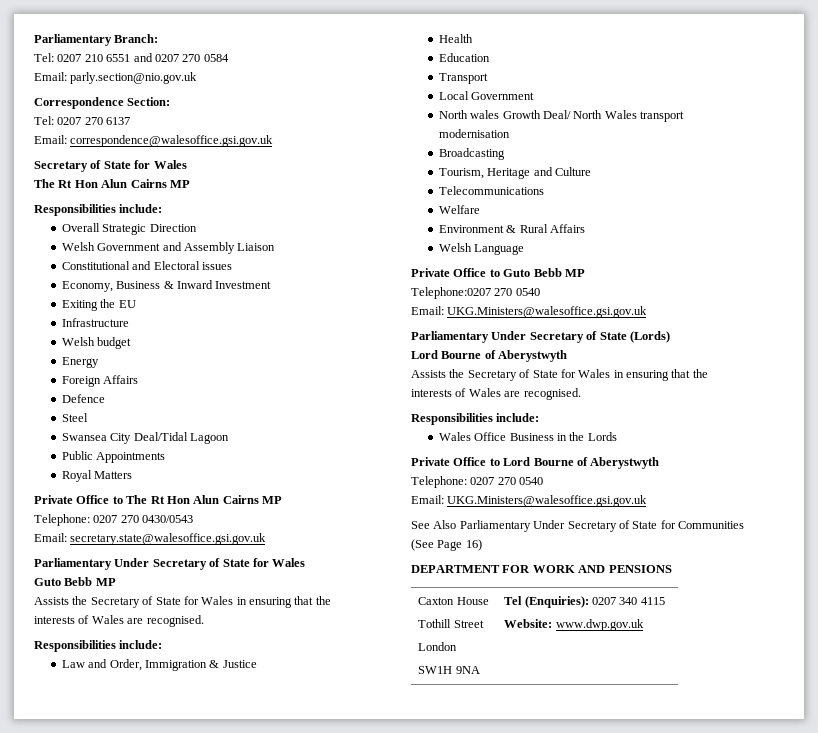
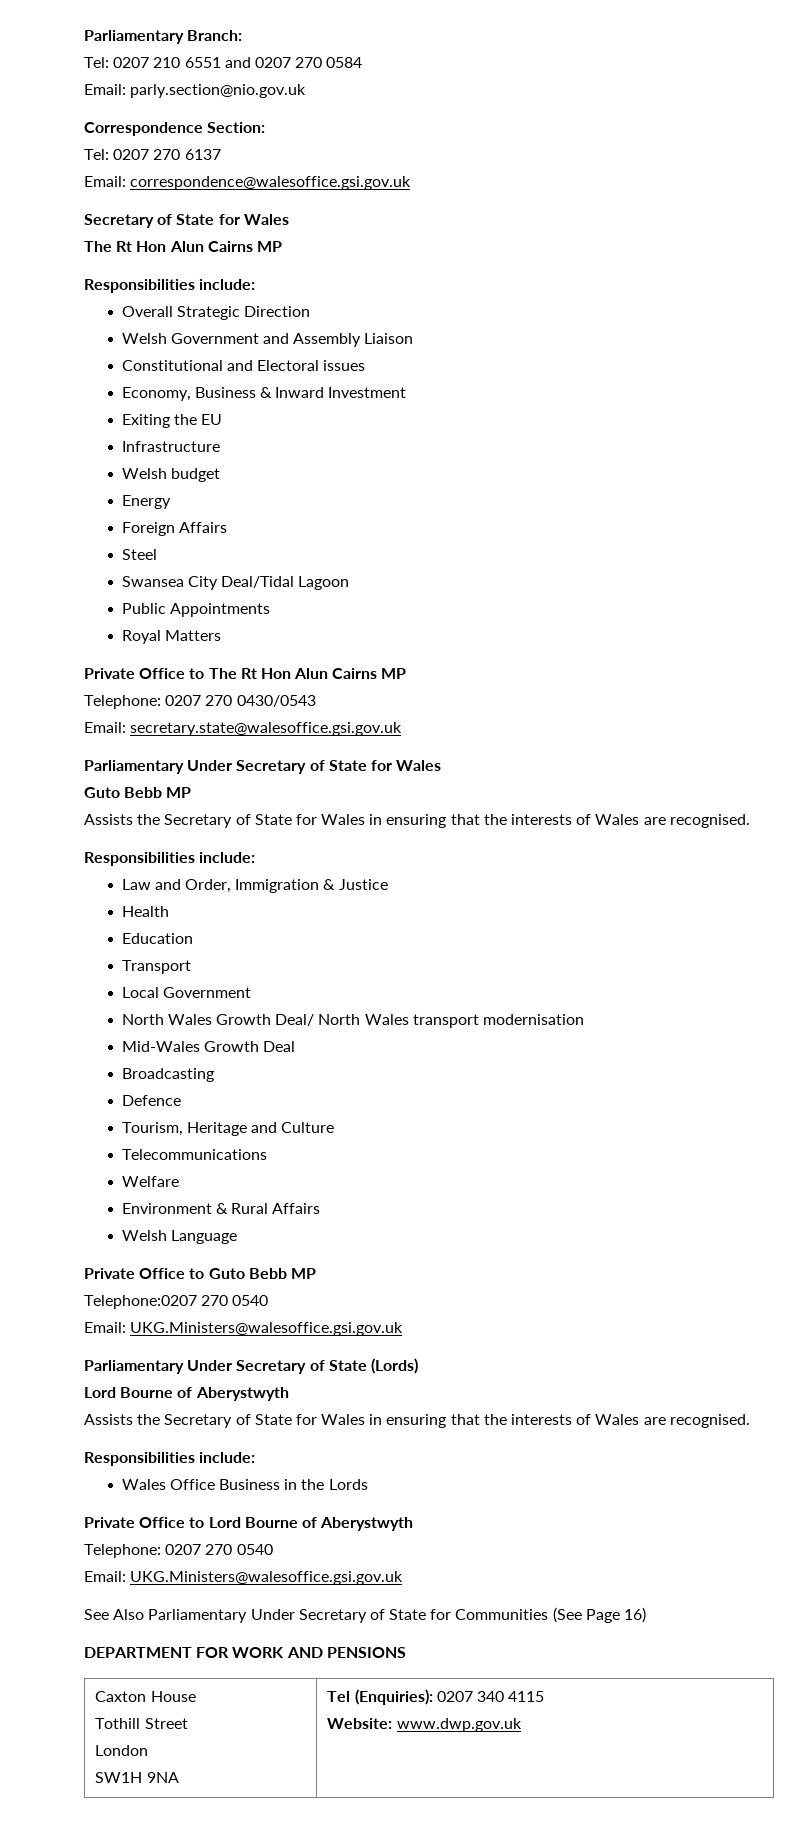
- Defence
- North wales Growth Deal/ North Wales transport modernisation
+ North Wales Growth Deal/ North Wales transport modernisation
+ Mid-Wales Growth Deal
+ Defence

